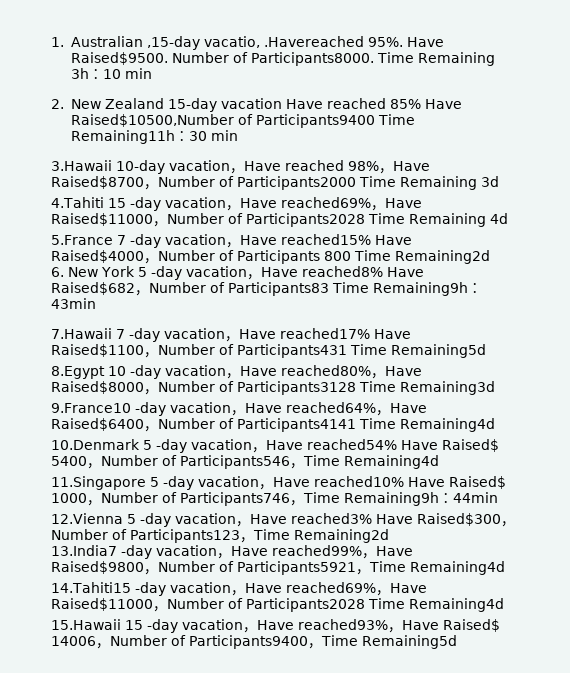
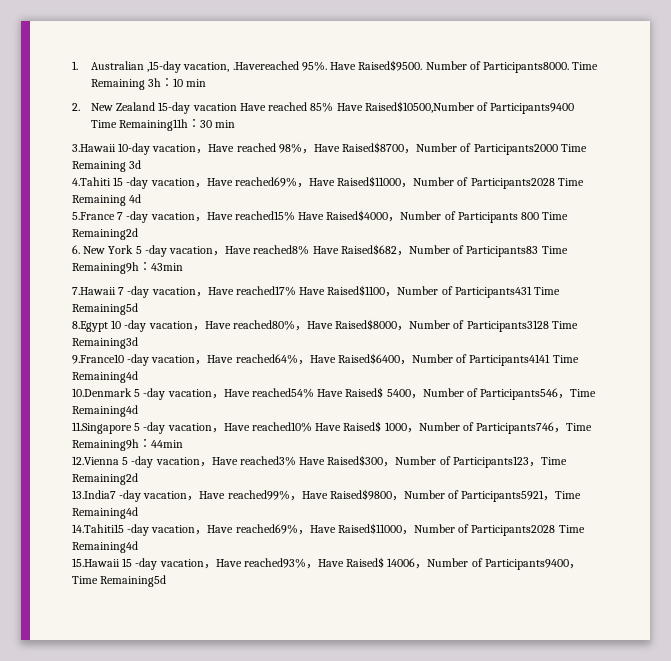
- 1. Australian ,15-day vacatio, .Havereached 95%.
+ 1. Australian ,15-day vacation, .Havereached 95%.

